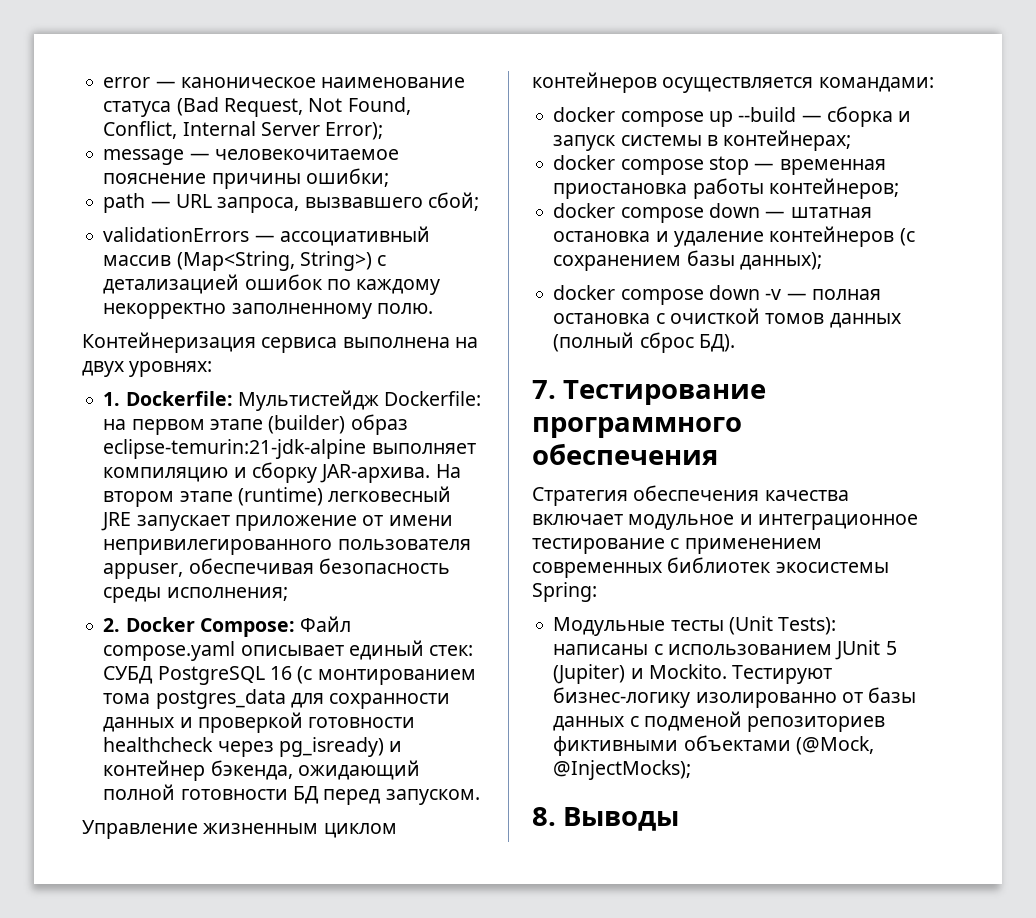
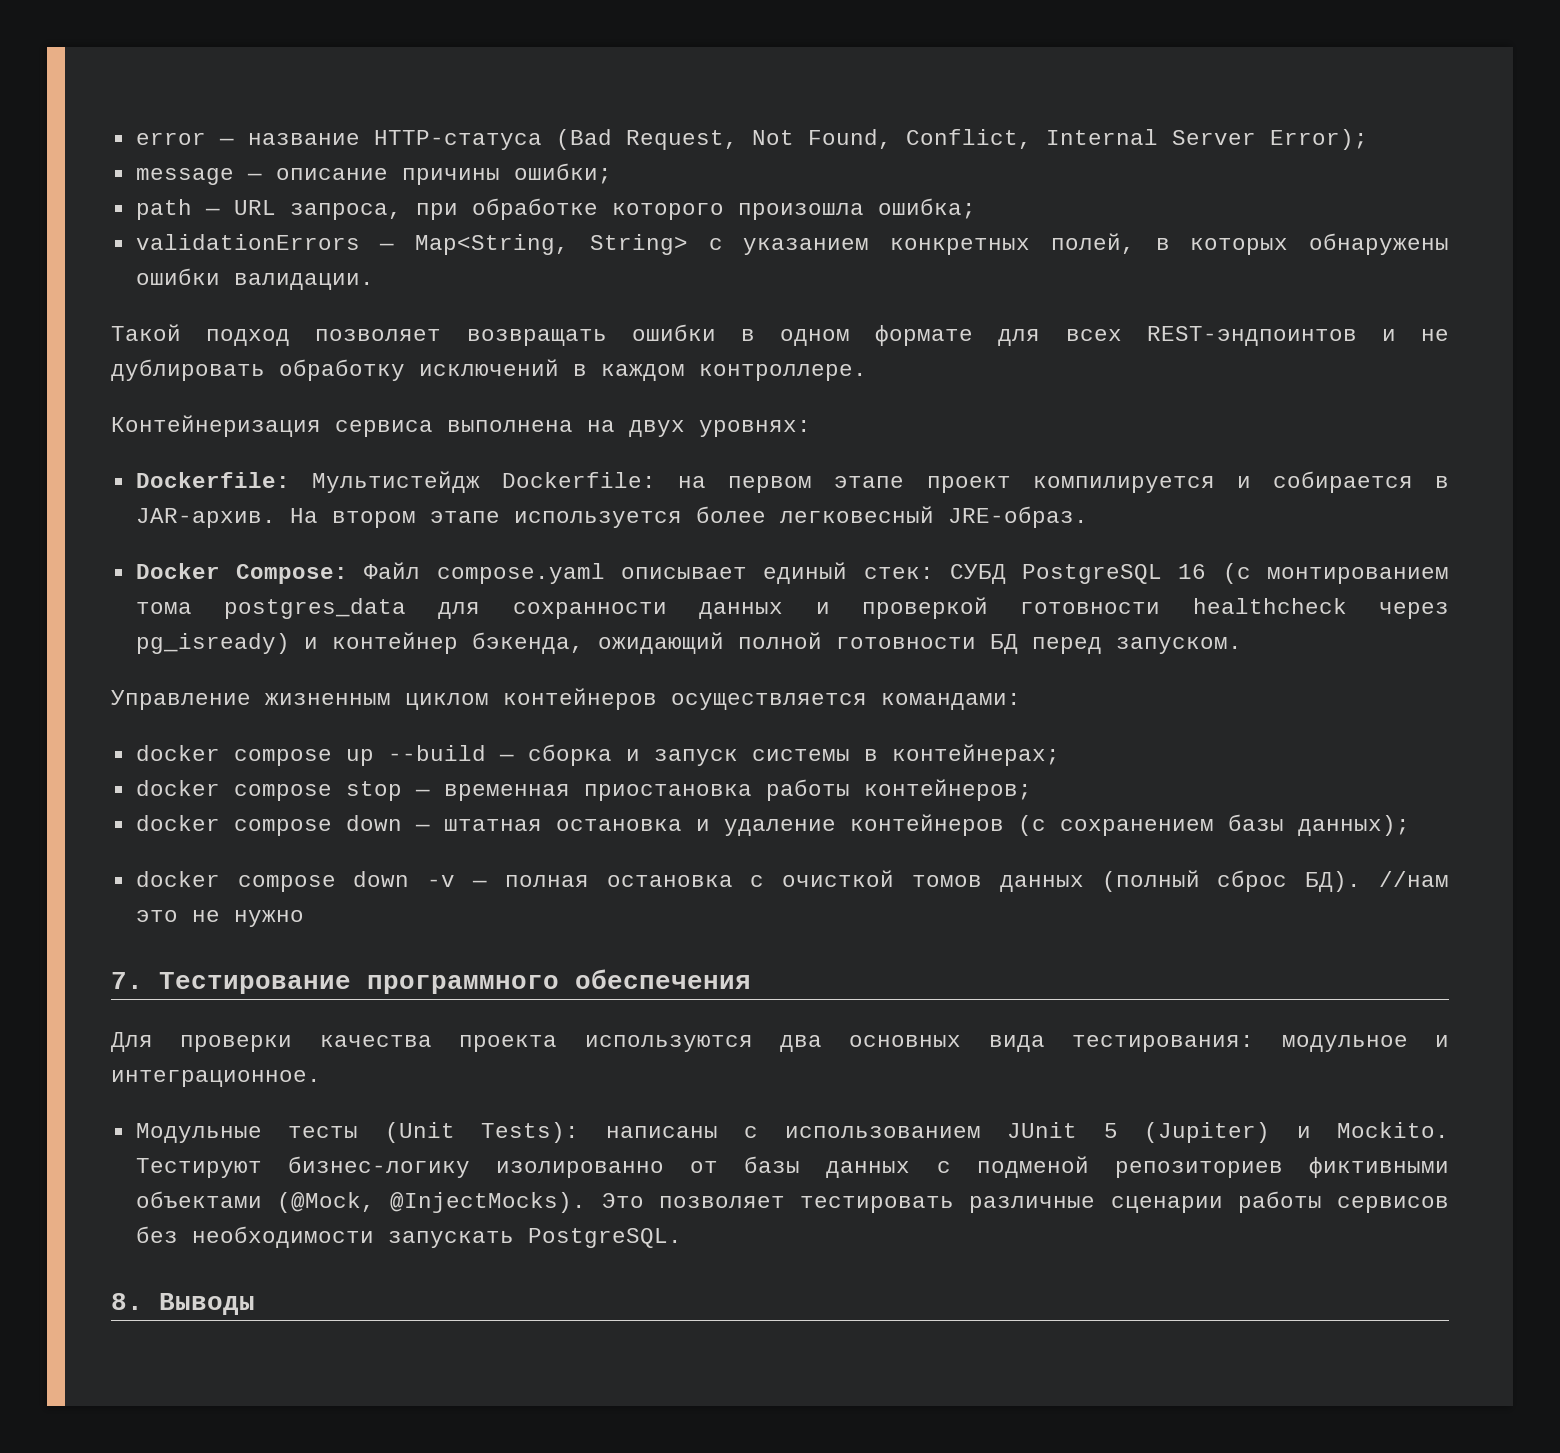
- error — каноническое наименование статуса (Bad Request, Not Found, Conflict, Internal Server Error);
+ error — название HTTP-статуса (Bad Request, Not Found, Conflict, Internal Server Error);
- message — человекочитаемое пояснение причины ошибки;
+ message — описание причины ошибки;
- path — URL запроса, вызвавшего сбой;
- validationErrors — ассоциативный массив (Map<String, String>) с детализацией ошибок по каждому некорректно заполненному полю.
+ path — URL запроса, при обработке которого произошла ошибка;
+ validationErrors — Map<String, String> с указанием конкретных полей, в которых обнаружены ошибки валидации.
+ Такой подход позволяет возвращать ошибки в одном формате для всех REST-эндпоинтов и не дублировать обработку исключений в каждом контроллере.
- 1. Dockerfile: Мультистейдж Dockerfile: на первом этапе (builder) образ eclipse-temurin:21-jdk-alpine выполняет компиляцию и сборку JAR-архива. На втором этапе (runtime) легковесный JRE запускает приложение от имени непривилегированного пользователя appuser, обеспечивая безопасность среды исполнения;
- 2. Docker Compose: Файл compose.yaml описывает единый стек: СУБД PostgreSQL 16 (с монтированием тома postgres_data для сохранности данных и проверкой готовности healthcheck через pg_isready) и контейнер бэкенда, ожидающий полной готовности БД перед запуском.
+ Dockerfile: Мультистейдж Dockerfile: на первом этапе проект компилируется и собирается в JAR-архив. На втором этапе используется более легковесный JRE-образ.
+ Docker Compose: Файл compose.yaml описывает единый стек: СУБД PostgreSQL 16 (с монтированием тома postgres_data для сохранности данных и проверкой готовности healthcheck через pg_isready) и контейнер бэкенда, ожидающий полной готовности БД перед запуском.
- docker compose down -v — полная остановка с очисткой томов данных (полный сброс БД).
+ docker compose down -v — полная остановка с очисткой томов данных (полный сброс БД). //нам это не нужно
- Стратегия обеспечения качества включает модульное и интеграционное тестирование с применением современных библиотек экосистемы Spring:
+ Для проверки качества проекта используются два основных вида тестирования: модульное и интеграционное.
- Тестируют бизнес-логику изолированно от базы данных с подменой репозиториев фиктивными объектами (@Mock, @InjectMocks);
+ Тестируют бизнес-логику изолированно от базы данных с подменой репозиториев фиктивными объектами (@Mock, @InjectMocks). Это позволяет тестировать различные сценарии работы сервисов без необходимости запускать PostgreSQL.

